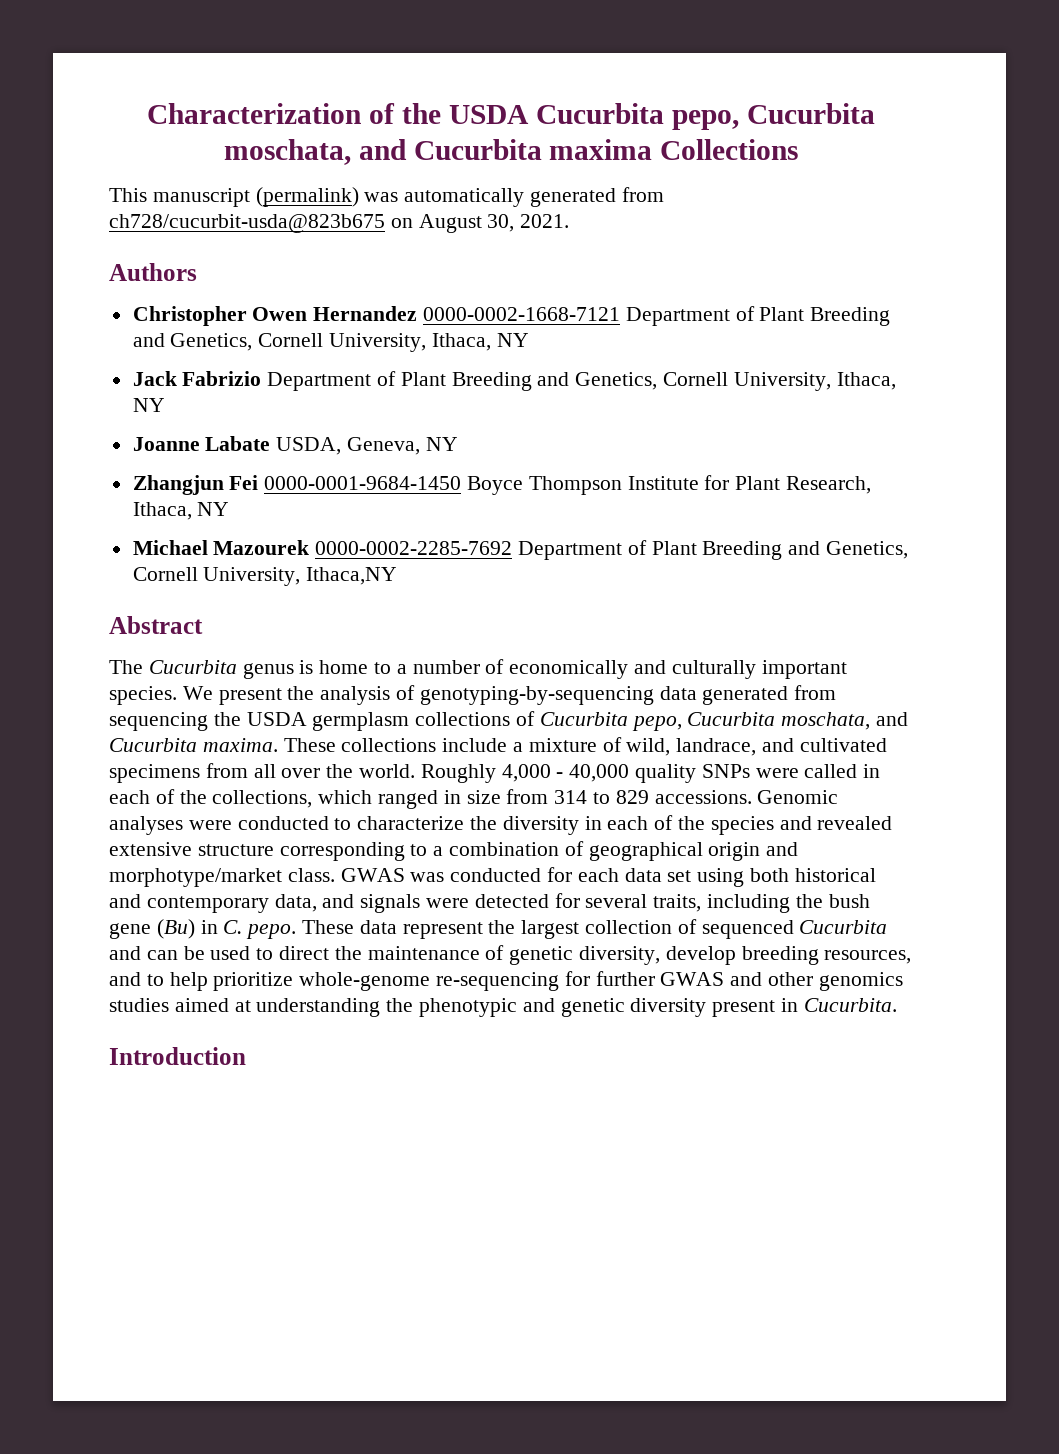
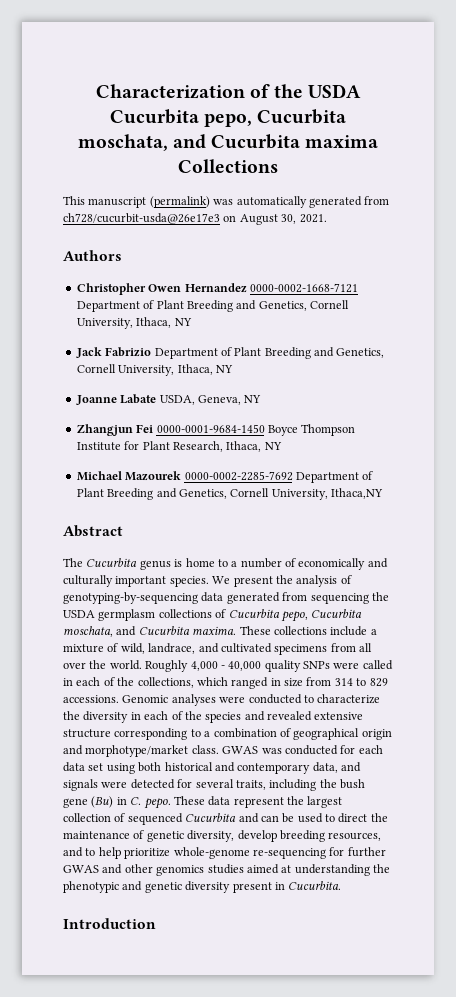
- This manuscript (permalink) was automatically generated from ch728/cucurbit-usda@823b675 on August 30, 2021.
+ This manuscript (permalink) was automatically generated from ch728/cucurbit-usda@26e17e3 on August 30, 2021.

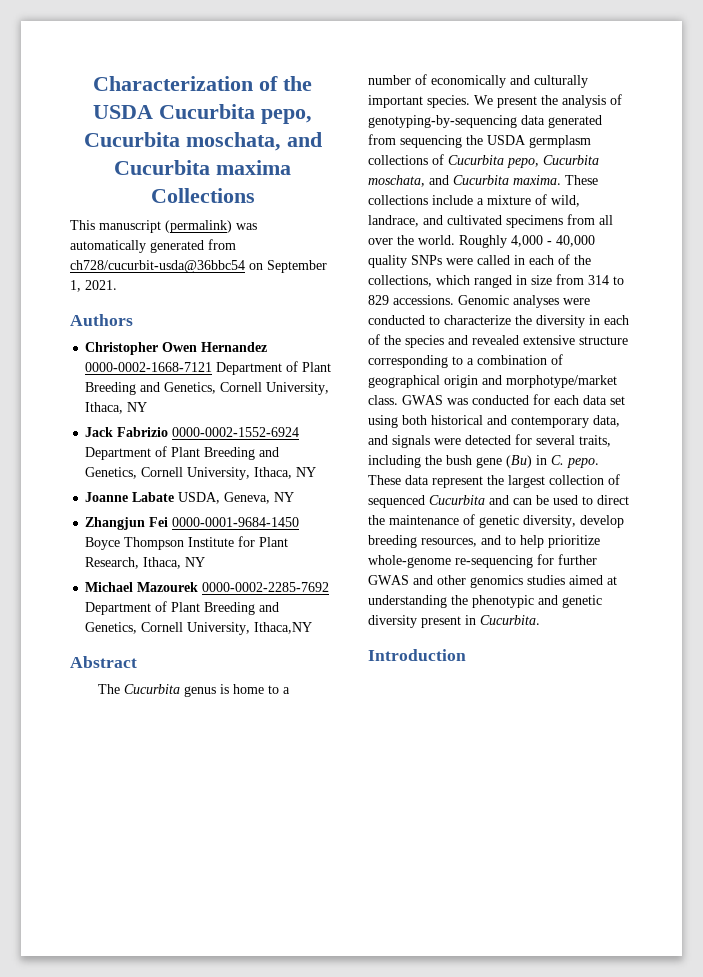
- This manuscript (permalink) was automatically generated from ch728/cucurbit-usda@26e17e3 on August 30, 2021.
+ This manuscript (permalink) was automatically generated from ch728/cucurbit-usda@36bbc54 on September 1, 2021.
- Jack Fabrizio Department of Plant Breeding and Genetics, Cornell University, Ithaca, NY
+ Jack Fabrizio 0000-0002-1552-6924 Department of Plant Breeding and Genetics, Cornell University, Ithaca, NY

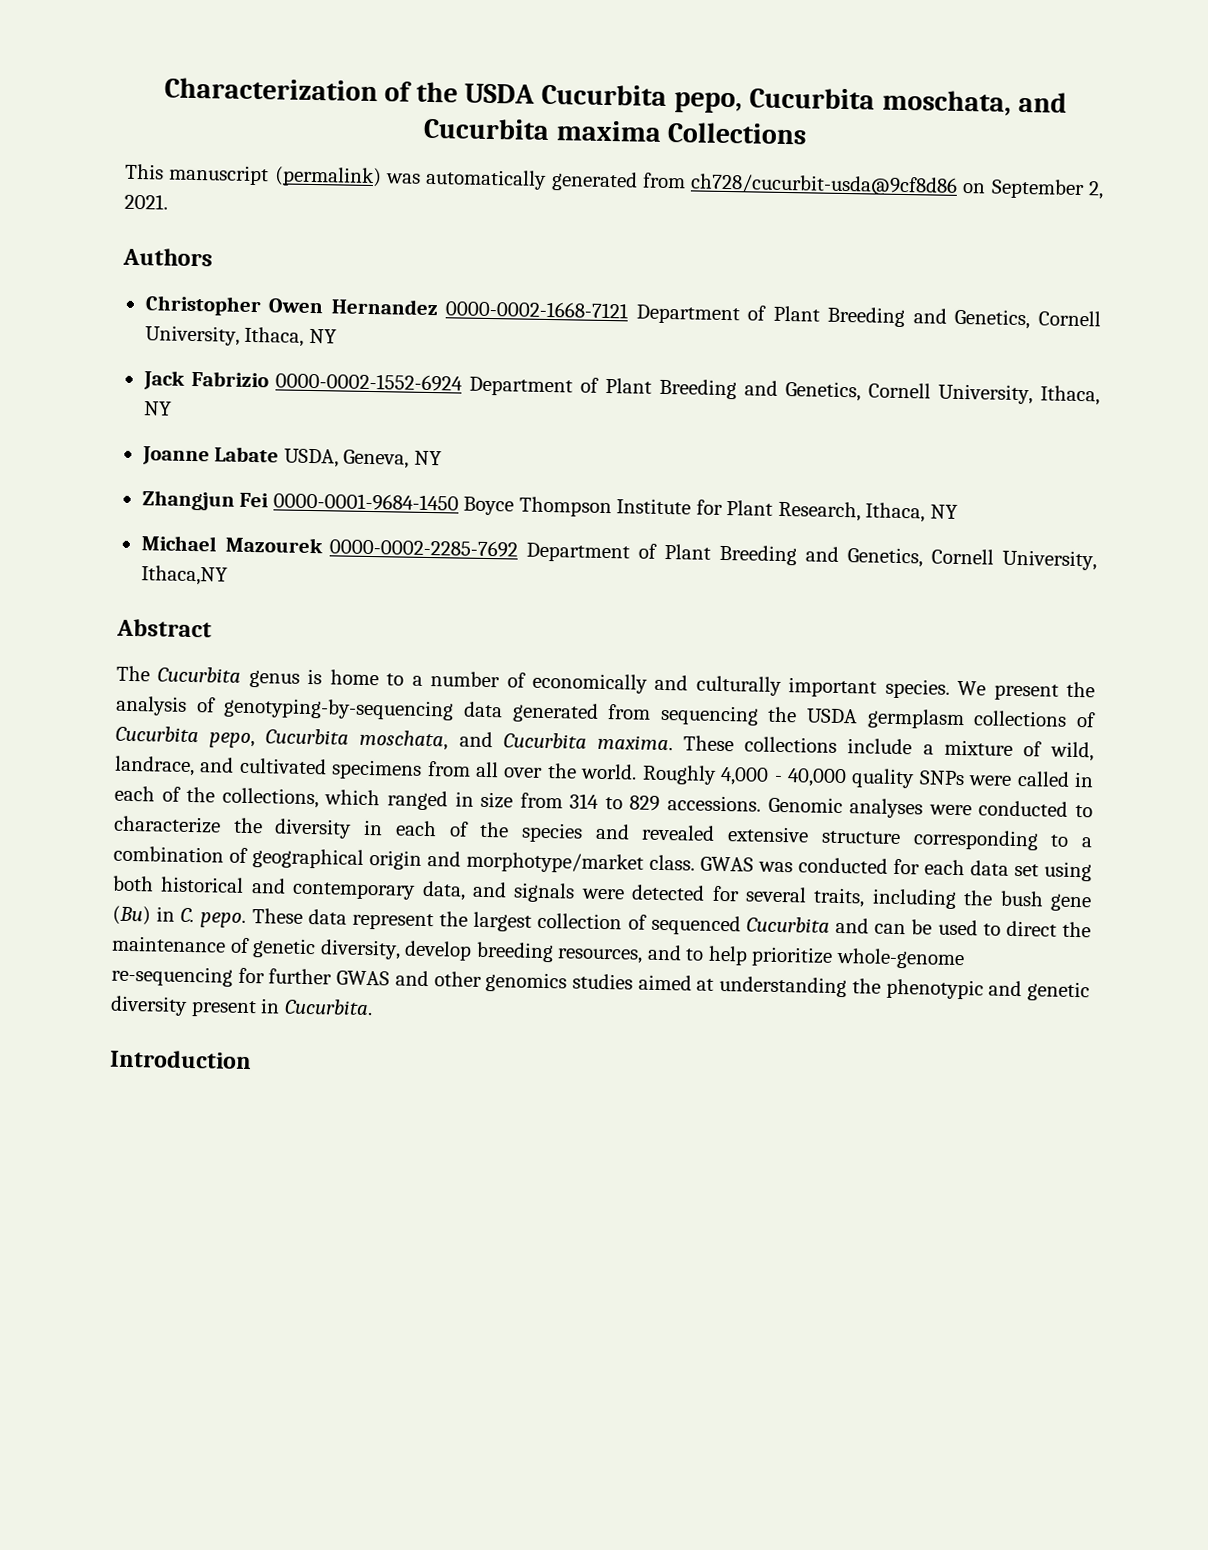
- This manuscript (permalink) was automatically generated from ch728/cucurbit-usda@36bbc54 on September 1, 2021.
+ This manuscript (permalink) was automatically generated from ch728/cucurbit-usda@9cf8d86 on September 2, 2021.

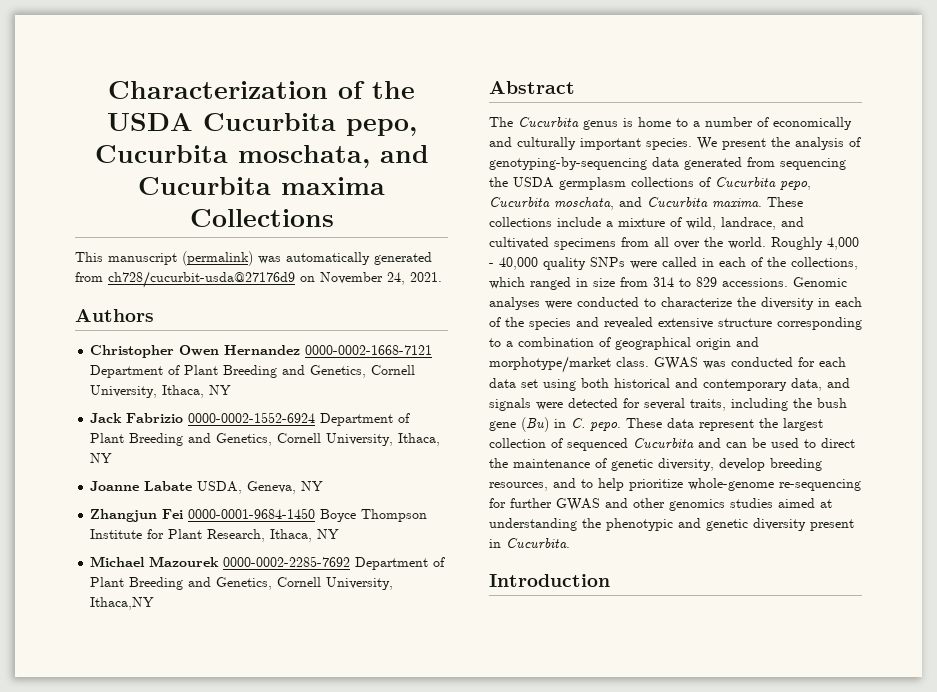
- This manuscript (permalink) was automatically generated from ch728/cucurbit-usda@9cf8d86 on September 2, 2021.
+ This manuscript (permalink) was automatically generated from ch728/cucurbit-usda@27176d9 on November 24, 2021.

